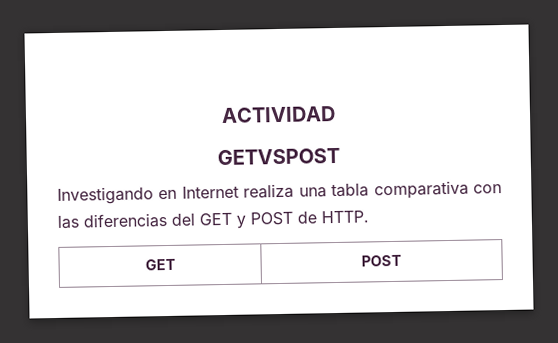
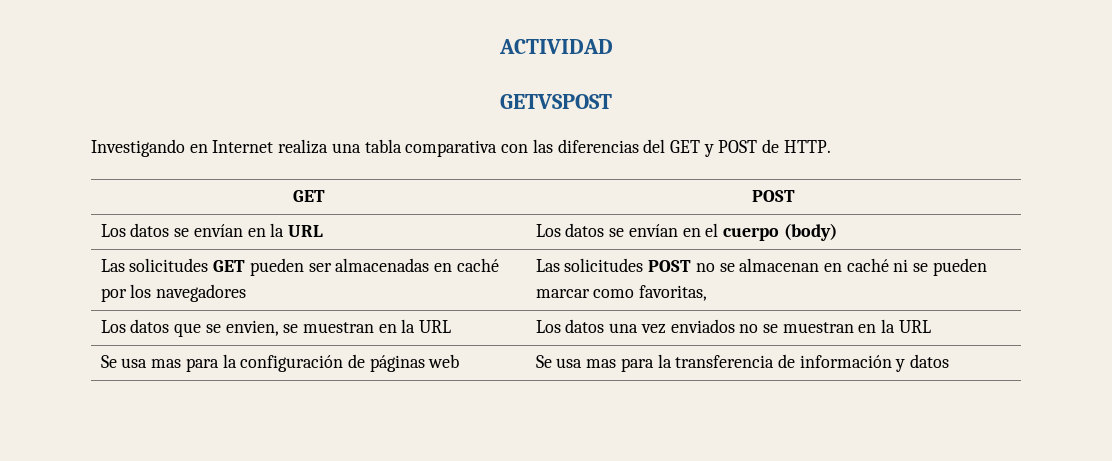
+ Los datos se envían en la URL | Los datos se envían en el cuerpo (body)
+ Las solicitudes GET pueden ser almacenadas en caché por los navegadores | Las solicitudes POST no se almacenan en caché ni se pueden marcar como favoritas,
+ Los datos que se envien, se muestran en la URL | Los datos una vez enviados no se muestran en la URL
+ Se usa mas para la configuración de páginas web | Se usa mas para la transferencia de información y datos

